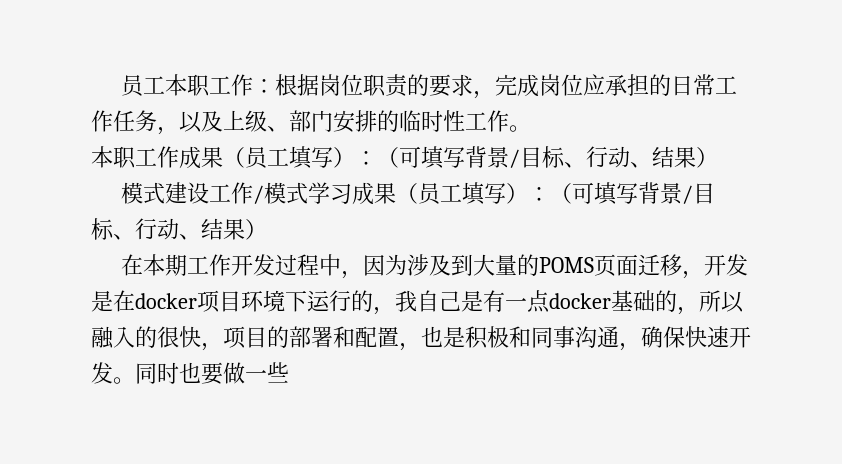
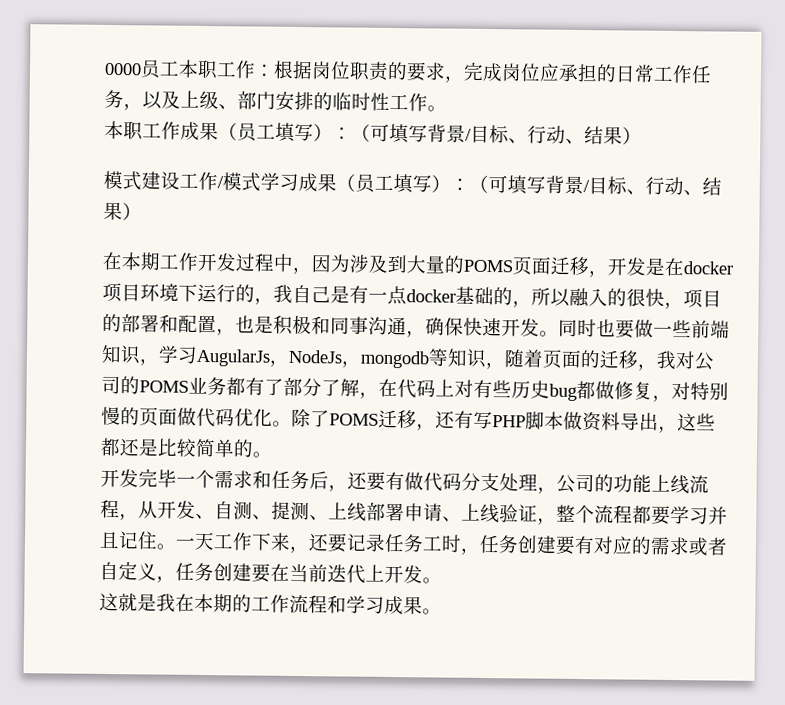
- 员工本职工作：根据岗位职责的要求，完成岗位应承担的日常工作任务，以及上级、部门安排的临时性工作。
+ 0000员工本职工作：根据岗位职责的要求，完成岗位应承担的日常工作任务，以及上级、部门安排的临时性工作。
- 同时也要做一些
+ 同时也要做一些前端知识，学习AugularJs，NodeJs，mongodb等知识，随着页面的迁移，我对公司的POMS业务都有了部分了解，在代码上对有些历史bug都做修复，对特别慢的页面做代码优化。除了POMS迁移，还有写PHP脚本做资料导出，这些都还是比较简单的。
+ 开发完毕一个需求和任务后，还要有做代码分支处理，公司的功能上线流程，从开发、自测、提测、上线部署申请、上线验证，整个流程都要学习并且记住。一天工作下来，还要记录任务工时，任务创建要有对应的需求或者自定义，任务创建要在当前迭代上开发。
+ 这就是我在本期的工作流程和学习成果。

